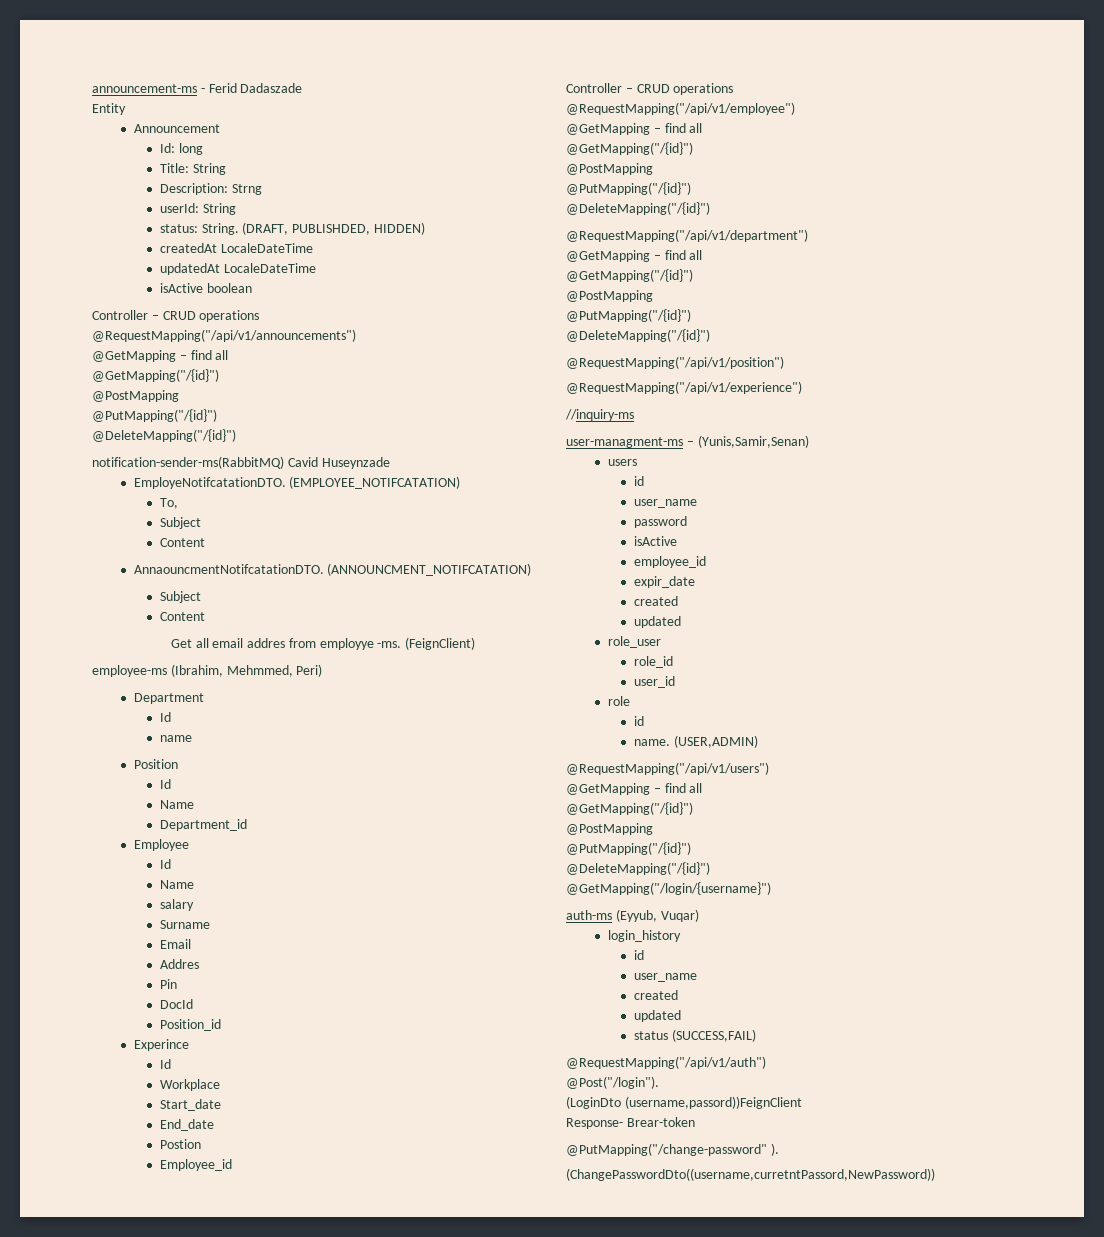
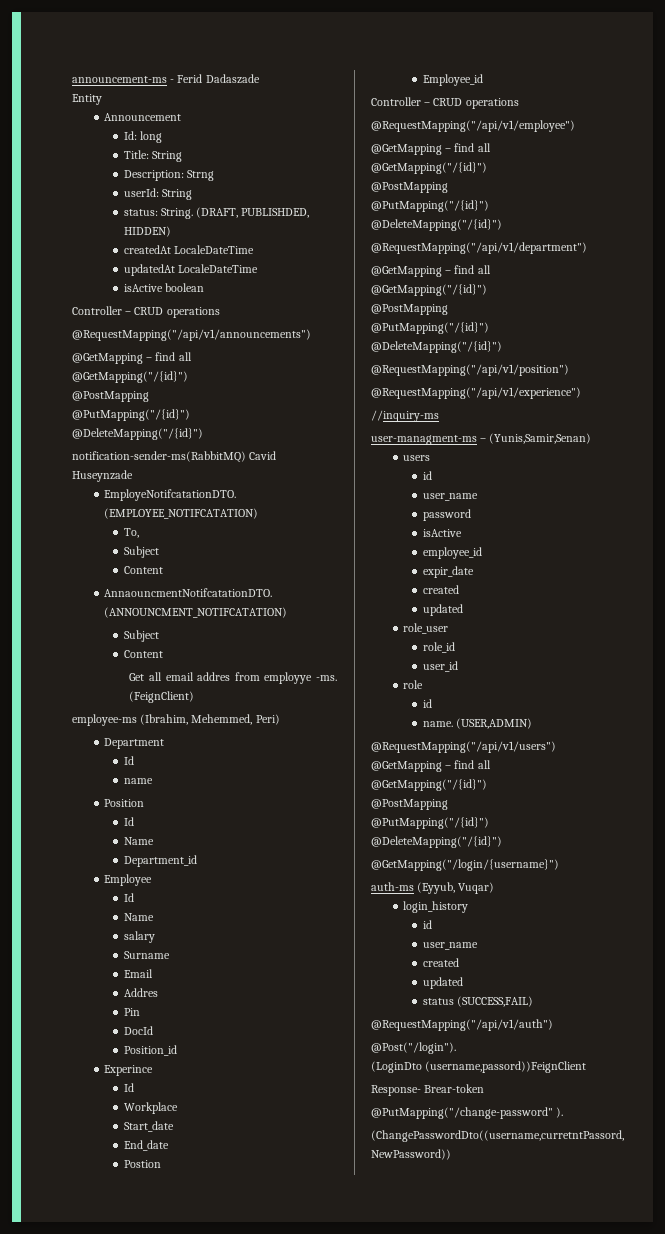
- employee-ms (Ibrahim, Mehmmed, Peri)
+ employee-ms (Ibrahim, Mehemmed, Peri)

